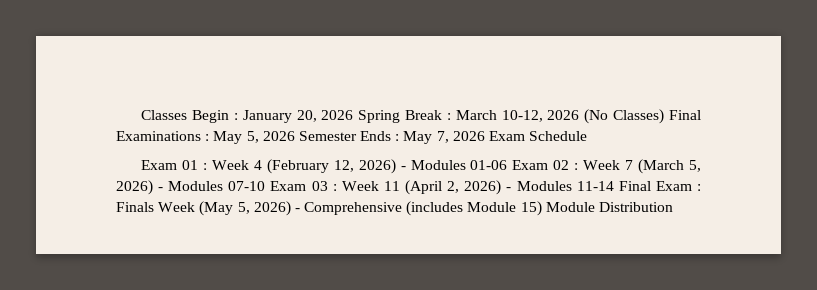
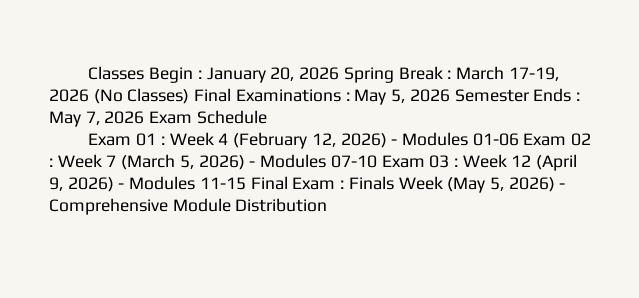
- Classes Begin : January 20, 2026 Spring Break : March 10-12, 2026 (No Classes) Final Examinations : May 5, 2026 Semester Ends : May 7, 2026 Exam Schedule
+ Classes Begin : January 20, 2026 Spring Break : March 17-19, 2026 (No Classes) Final Examinations : May 5, 2026 Semester Ends : May 7, 2026 Exam Schedule
- Exam 01 : Week 4 (February 12, 2026) - Modules 01-06 Exam 02 : Week 7 (March 5, 2026) - Modules 07-10 Exam 03 : Week 11 (April 2, 2026) - Modules 11-14 Final Exam : Finals Week (May 5, 2026) - Comprehensive (includes Module 15) Module Distribution
+ Exam 01 : Week 4 (February 12, 2026) - Modules 01-06 Exam 02 : Week 7 (March 5, 2026) - Modules 07-10 Exam 03 : Week 12 (April 9, 2026) - Modules 11-15 Final Exam : Finals Week (May 5, 2026) - Comprehensive Module Distribution

